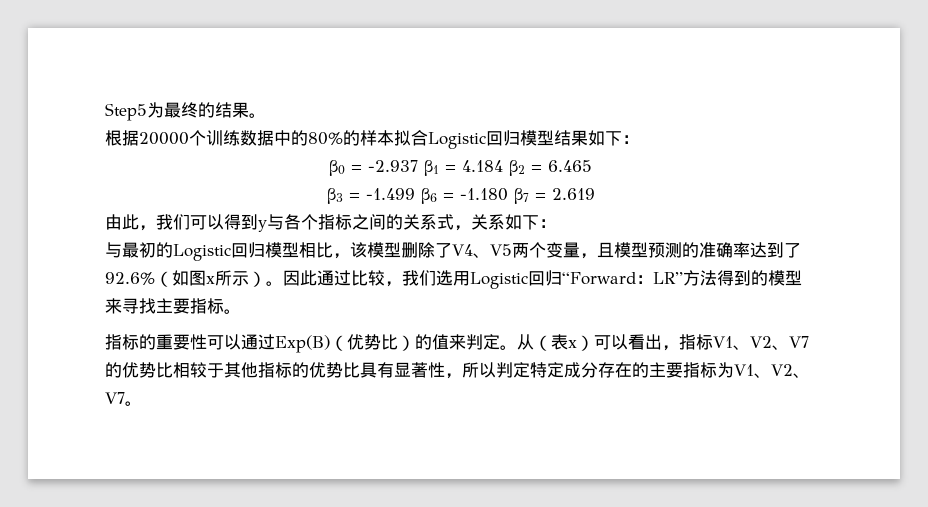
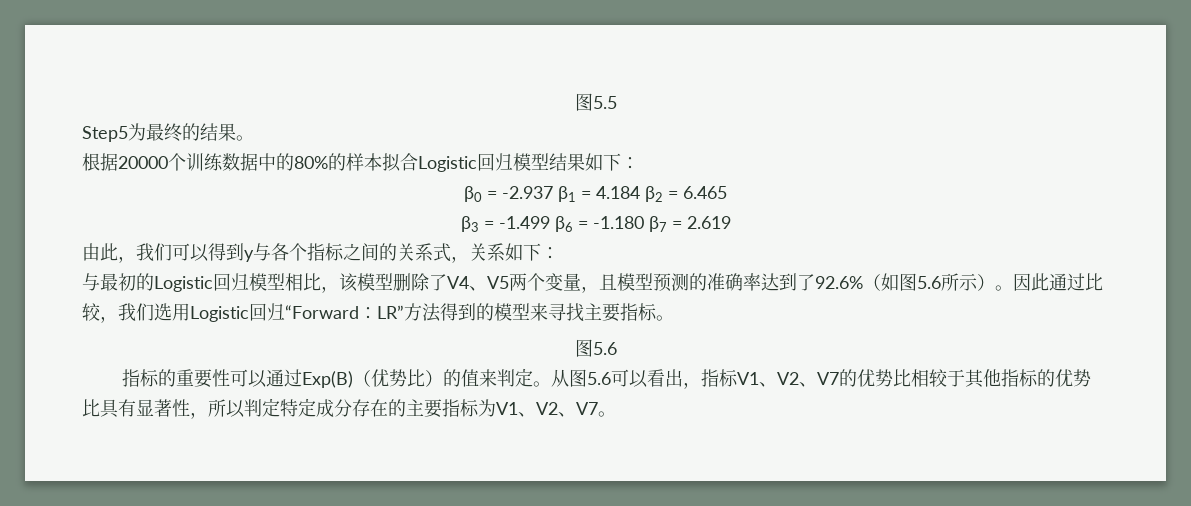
+ 图5.5
- 与最初的Logistic回归模型相比，该模型删除了V4、V5两个变量，且模型预测的准确率达到了92.6%（如图x所示）。
+ 与最初的Logistic回归模型相比，该模型删除了V4、V5两个变量，且模型预测的准确率达到了92.6%（如图5.6所示）。
  因此通过比较，我们选用Logistic回归“Forward：LR”方法得到的模型来寻找主要指标。
+ 图5.6
- 从（表x）可以看出，指标V1、V2、V7的优势比相较于其他指标的优势比具有显著性，所以判定特定成分存在的主要指标为V1、V2、V7。
+ 从图5.6可以看出，指标V1、V2、V7的优势比相较于其他指标的优势比具有显著性，所以判定特定成分存在的主要指标为V1、V2、V7。

